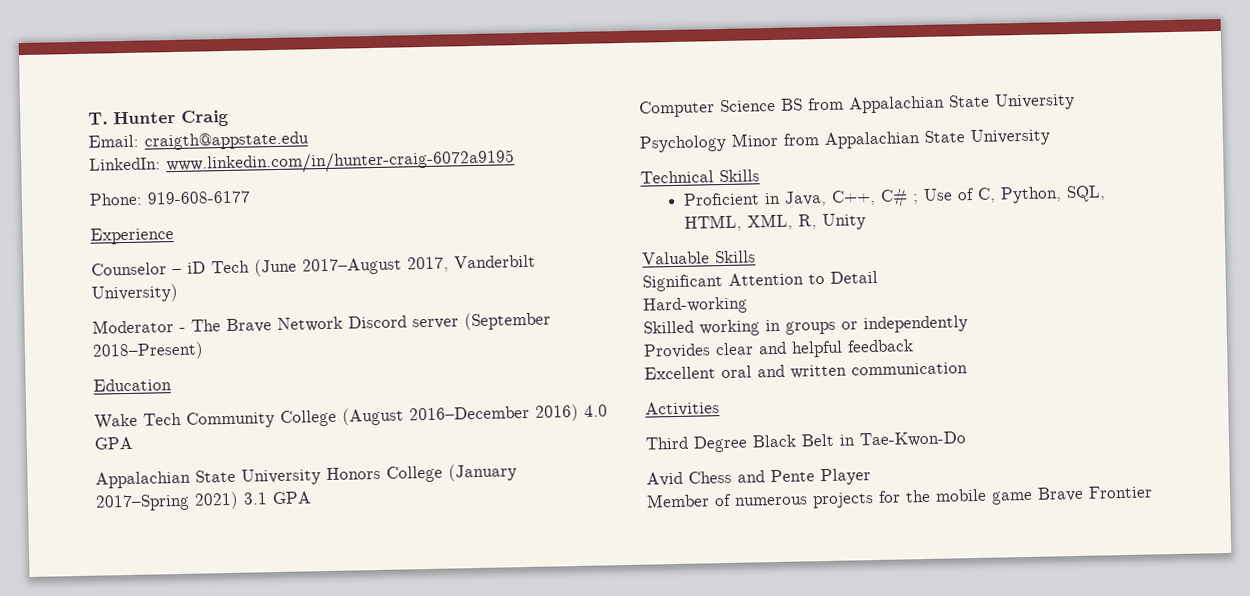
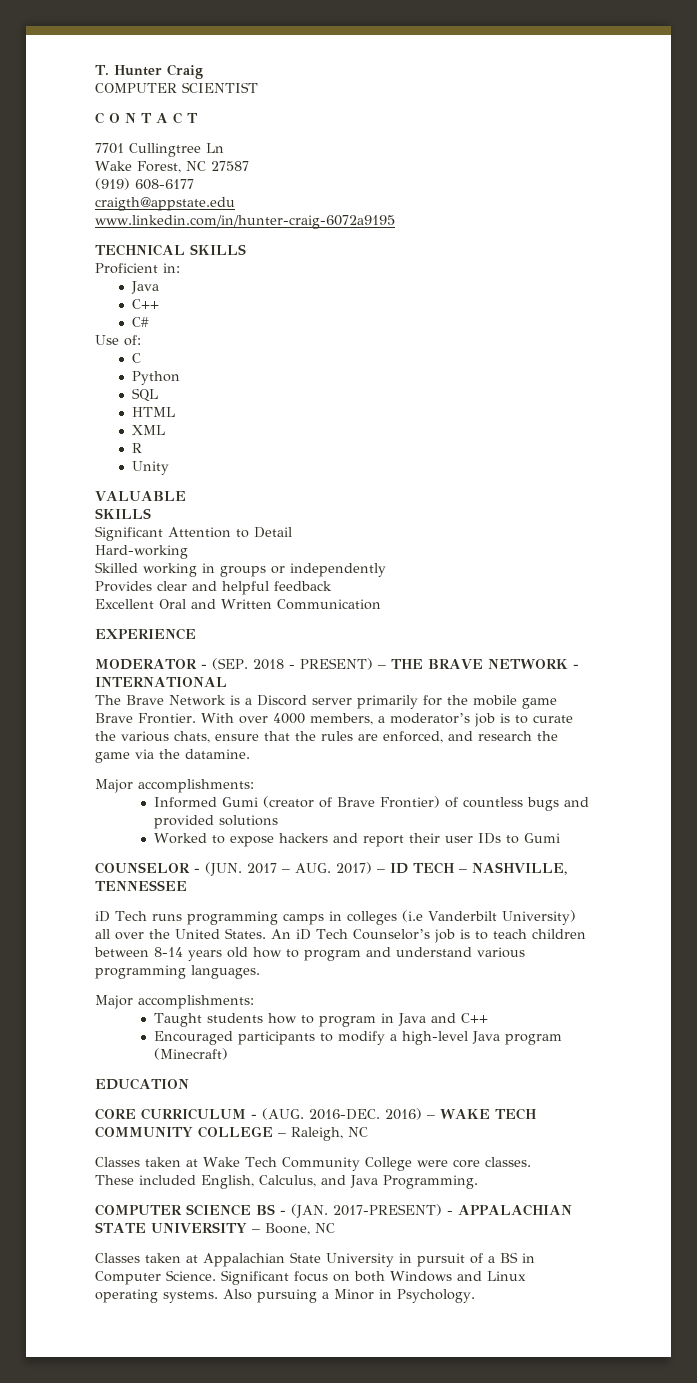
- Email: craigth@appstate.edu
+ COMPUTER SCIENTIST
+ C O N T A C T
+ 7701 Cullingtree Ln
+ Wake Forest, NC 27587
+ (919) 608-6177
+ craigth@appstate.edu
- LinkedIn: www.linkedin.com/in/hunter-craig-6072a9195
+ www.linkedin.com/in/hunter-craig-6072a9195
- Phone: 919-608-6177
- Experience
- Counselor – iD Tech (June 2017–August 2017, Vanderbilt University)
- Moderator - The Brave Network Discord server (September 2018–Present)
- Education
- Wake Tech Community College (August 2016–December 2016) 4.0 GPA
- Appalachian State University Honors College (January 2017–Spring 2021) 3.1 GPA
- Computer Science BS from Appalachian State University
- Psychology Minor from Appalachian State University
- Technical Skills
- Proficient in Java, C++, C# ; Use of C, Python, SQL, HTML, XML, R, Unity
+ TECHNICAL SKILLS
+ Proficient in:
+ Java
+ C++
+ C#
+ Use of:
+ C
+ Python
+ SQL
+ HTML
+ XML
+ R
+ Unity
- Valuable Skills
+ VALUABLE
+ SKILLS
- Excellent oral and written communication
- Activities
- Third Degree Black Belt in Tae-Kwon-Do
- Avid Chess and Pente Player
- Member of numerous projects for the mobile game Brave Frontier
+ Excellent Oral and Written Communication
+ EXPERIENCE
+ MODERATOR - (SEP. 2018 - PRESENT) – THE BRAVE NETWORK - INTERNATIONAL
+ The Brave Network is a Discord server primarily for the mobile game Brave Frontier. With over 4000 members, a moderator’s job is to curate the various chats, ensure that the rules are enforced, and research the game via the datamine.
+ Major accomplishments:
+ Informed Gumi (creator of Brave Frontier) of countless bugs and provided solutions
+ Worked to expose hackers and report their user IDs to Gumi
+ COUNSELOR - (JUN. 2017 – AUG. 2017) – ID TECH – NASHVILLE, TENNESSEE
+ iD Tech runs programming camps in colleges (i.e Vanderbilt University) all over the United States. An iD Tech Counselor’s job is to teach children between 8-14 years old how to program and understand various programming languages.
+ Major accomplishments:
+ Taught students how to program in Java and C++
+ Encouraged participants to modify a high-level Java program (Minecraft)
+ EDUCATION
+ CORE CURRICULUM - (AUG. 2016-DEC. 2016) – WAKE TECH COMMUNITY COLLEGE – Raleigh, NC
+ Classes taken at Wake Tech Community College were core classes.
+ These included English, Calculus, and Java Programming.
+ COMPUTER SCIENCE BS - (JAN. 2017-PRESENT) - APPALACHIAN STATE UNIVERSITY – Boone, NC
+ Classes taken at Appalachian State University in pursuit of a BS in Computer Science. Significant focus on both Windows and Linux operating systems. Also pursuing a Minor in Psychology.

